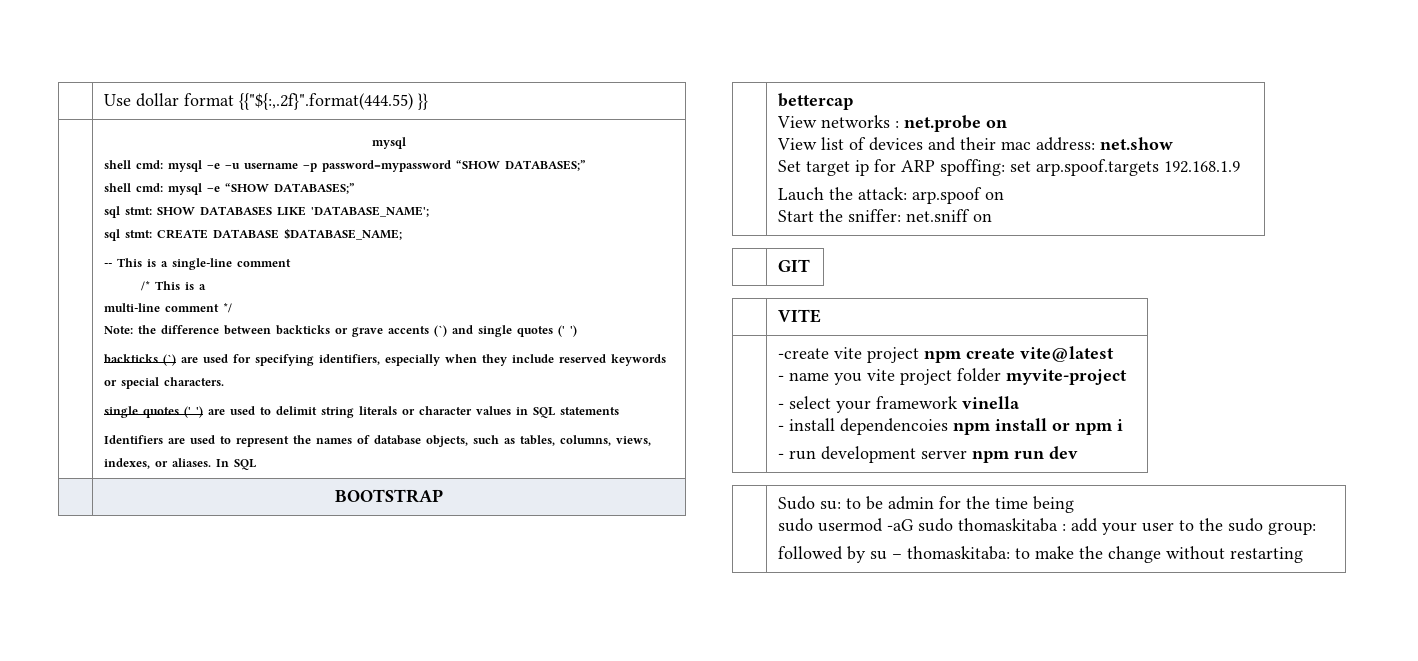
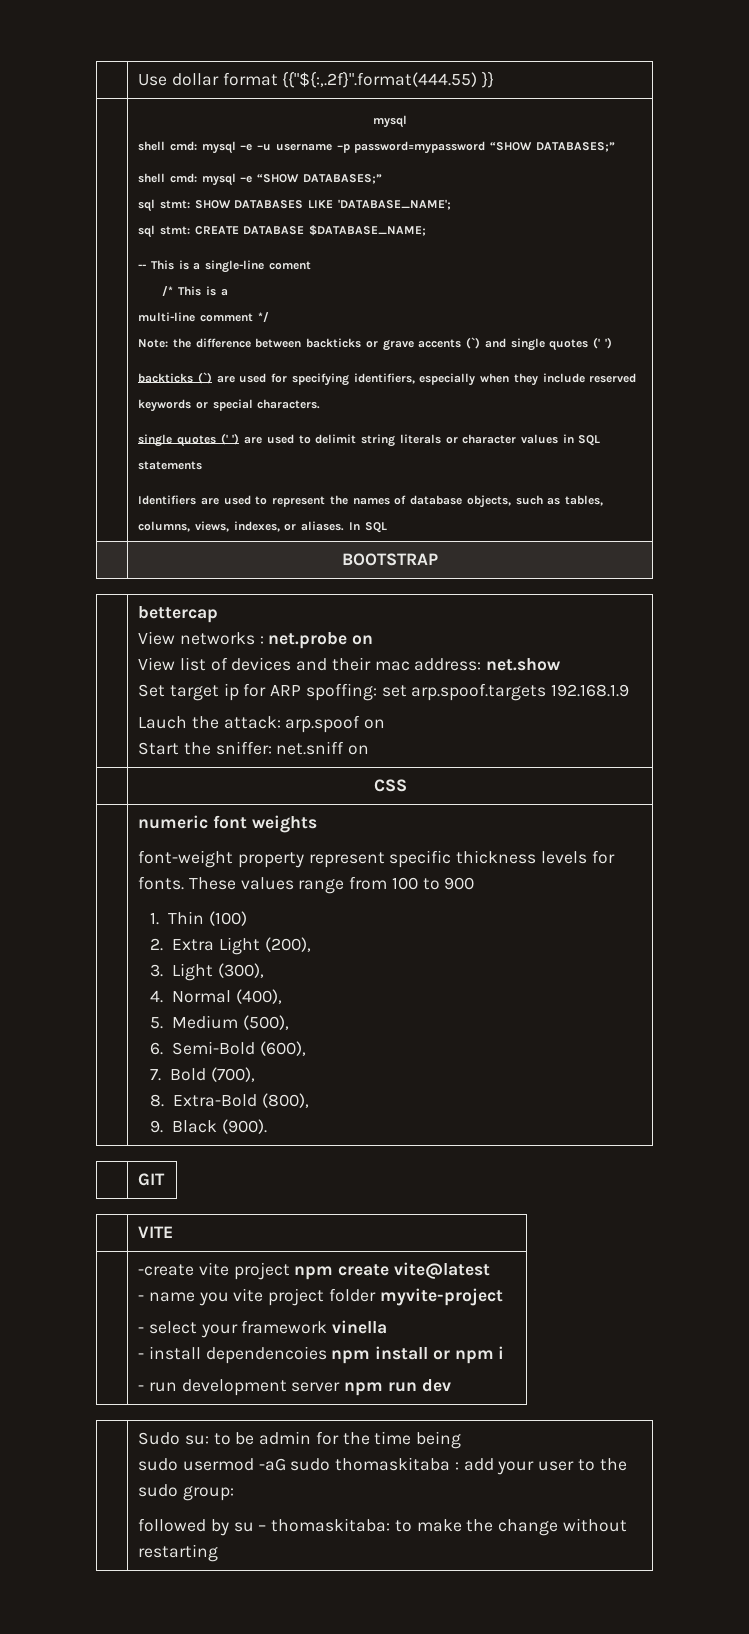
- -- This is a single-line comment
+ -- This is a single-line coment
+ | CSS
+ | numeric font weights
+ font-weight property represent specific thickness levels for fonts. These values range from 100 to 900
+ 1. Thin (100)
+ 2. Extra Light (200),
+ 3. Light (300),
+ 4. Normal (400),
+ 5. Medium (500),
+ 6. Semi-Bold (600),
+ 7. Bold (700),
+ 8. Extra-Bold (800),
+ 9. Black (900).

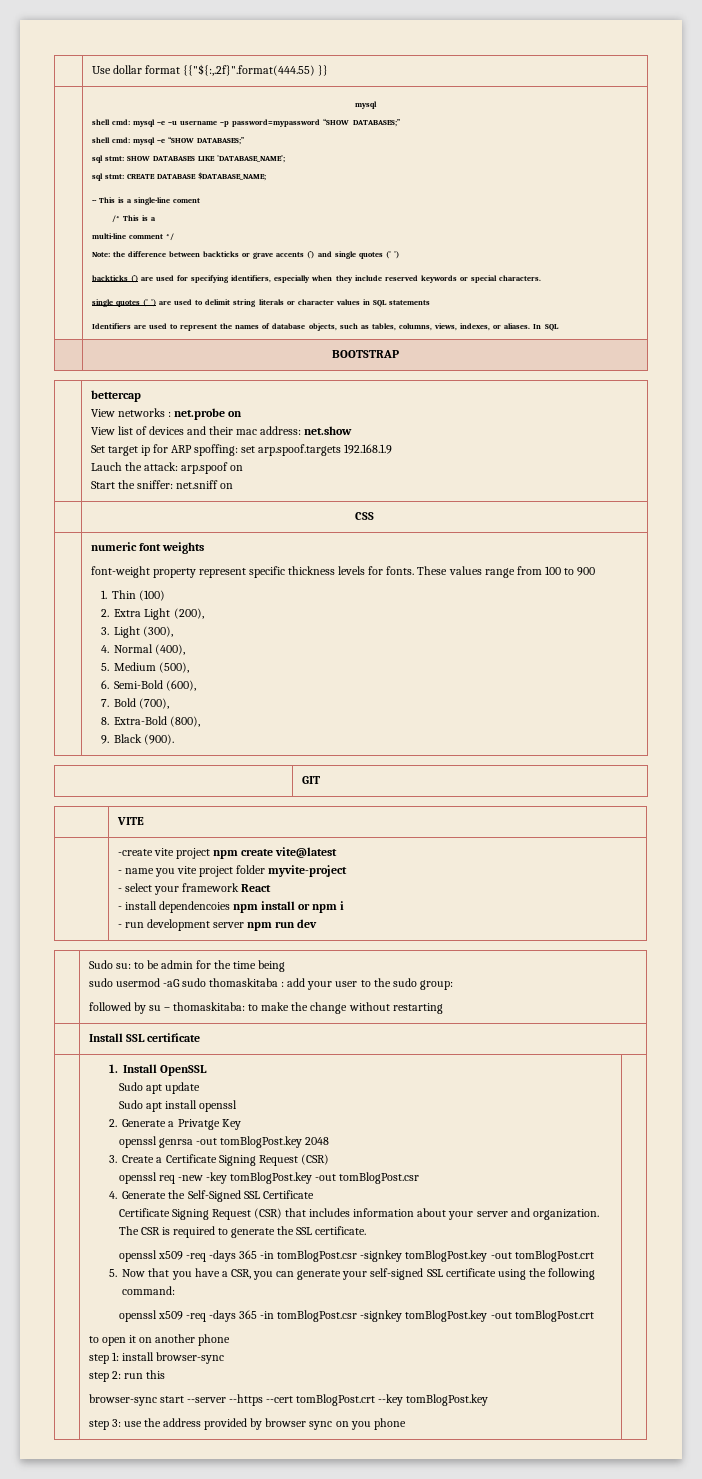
  | -create vite project npm create vite@latest
  - name you vite project folder myvite-project
- - select your framework vinella
+ - select your framework React
+ | Install SSL certificate
+ | 1. Install OpenSSL
+ Sudo apt update
+ Sudo apt install openssl
+ 2. Generate a Privatge Key
+ openssl genrsa -out tomBlogPost.key 2048
+ 3. Create a Certificate Signing Request (CSR)
+ openssl req -new -key tomBlogPost.key -out tomBlogPost.csr
+ 4. Generate the Self-Signed SSL Certificate
+ Certificate Signing Request (CSR) that includes information about your server and organization. The CSR is required to generate the SSL certificate.
+ openssl x509 -req -days 365 -in tomBlogPost.csr -signkey tomBlogPost.key -out tomBlogPost.crt
+ 5. Now that you have a CSR, you can generate your self-signed SSL certificate using the following command:
+ openssl x509 -req -days 365 -in tomBlogPost.csr -signkey tomBlogPost.key -out tomBlogPost.crt
+ to open it on another phone
+ step 1: install browser-sync
+ step 2: run this
+ browser-sync start --server --https --cert tomBlogPost.crt --key tomBlogPost.key
+ step 3: use the address provided by browser sync on you phone

